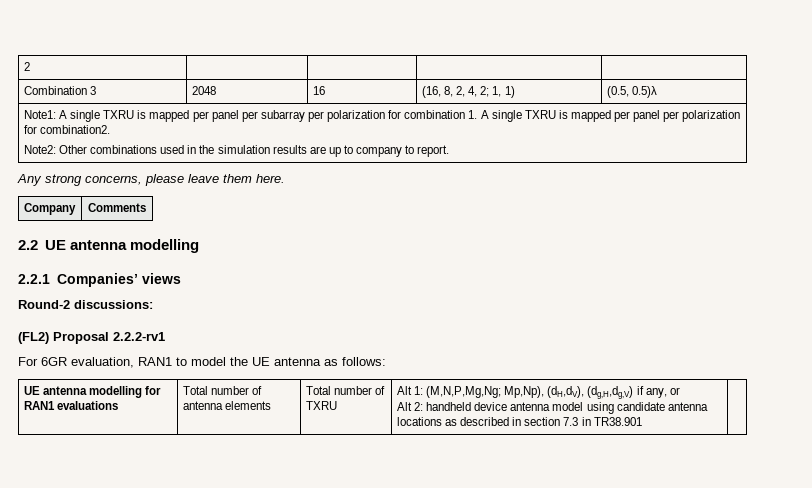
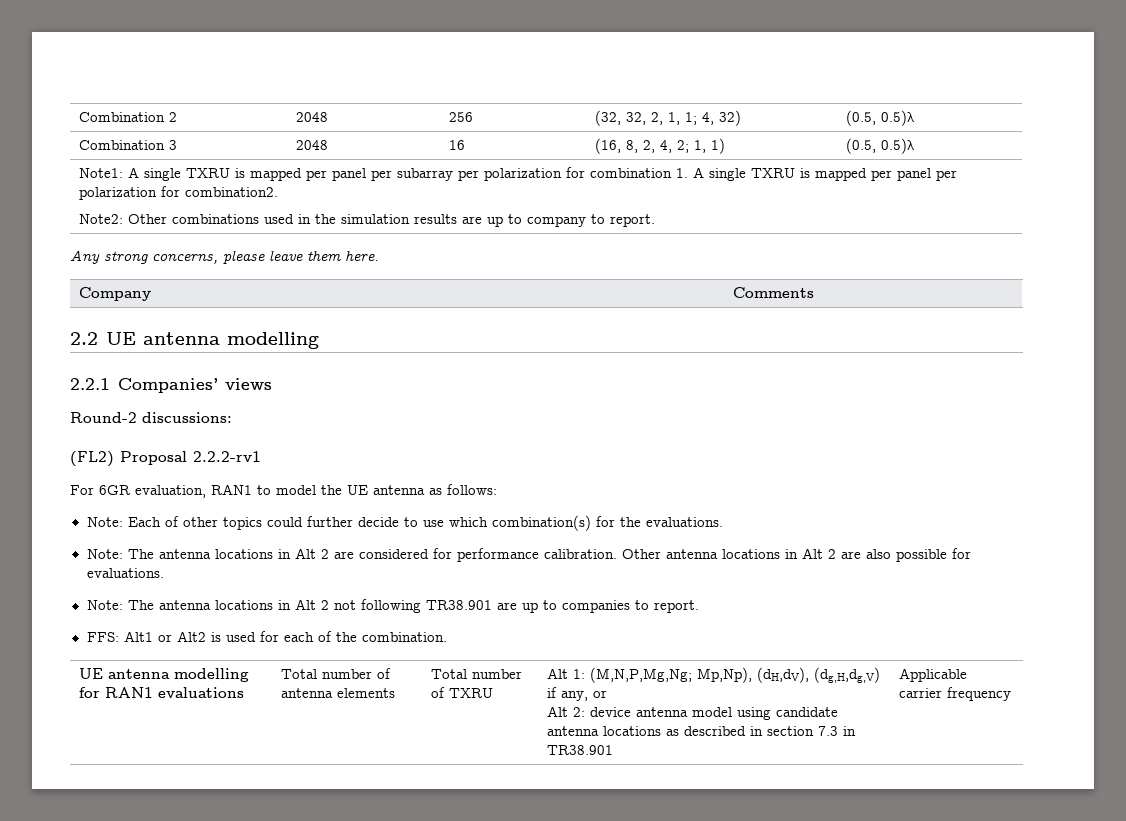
- 2 | | | |
+ Combination 2 | 2048 | 256 | (32, 32, 2, 1, 1; 4, 32) | (0.5, 0.5)λ
+ Note: Each of other topics could further decide to use which combination(s) for the evaluations.
+ Note: The antenna locations in Alt 2 are considered for performance calibration. Other antenna locations in Alt 2 are also possible for evaluations.
+ Note: The antenna locations in Alt 2 not following TR38.901 are up to companies to report.
+ FFS: Alt1 or Alt2 is used for each of the combination.
- Alt 2: handheld device antenna model using candidate antenna locations as described in section 7.3 in TR38.901
+ Alt 2: device antenna model using candidate antenna locations as described in section 7.3 in TR38.901
+ Applicable carrier frequency

